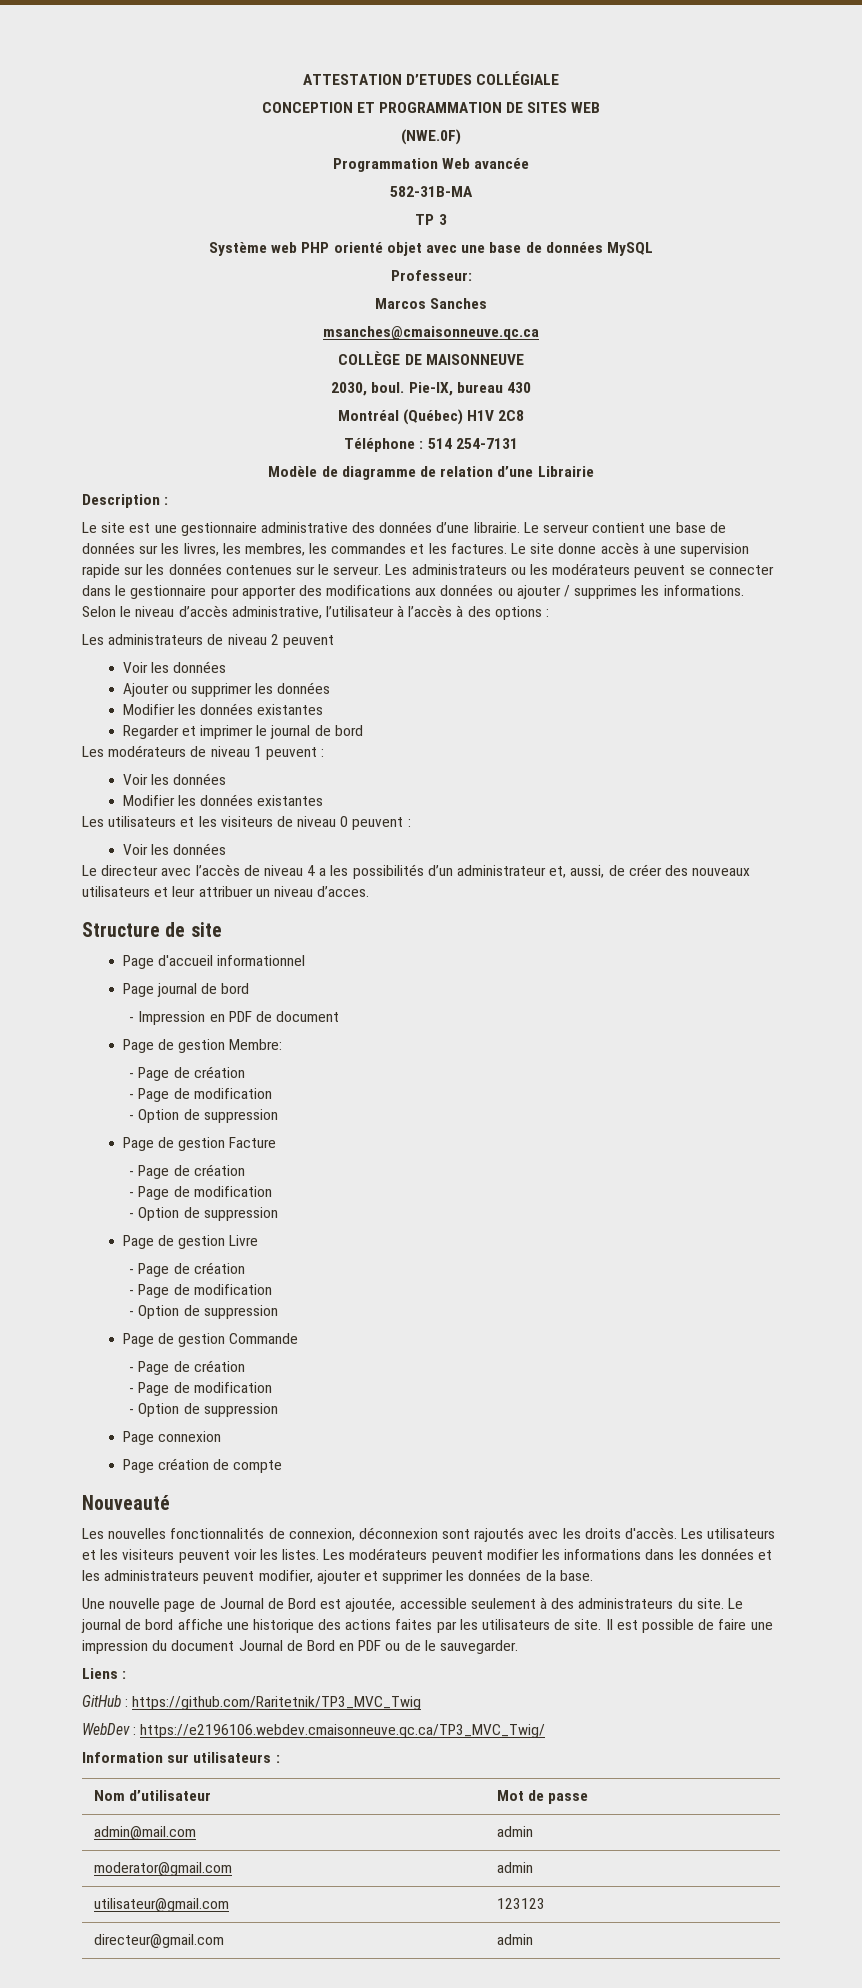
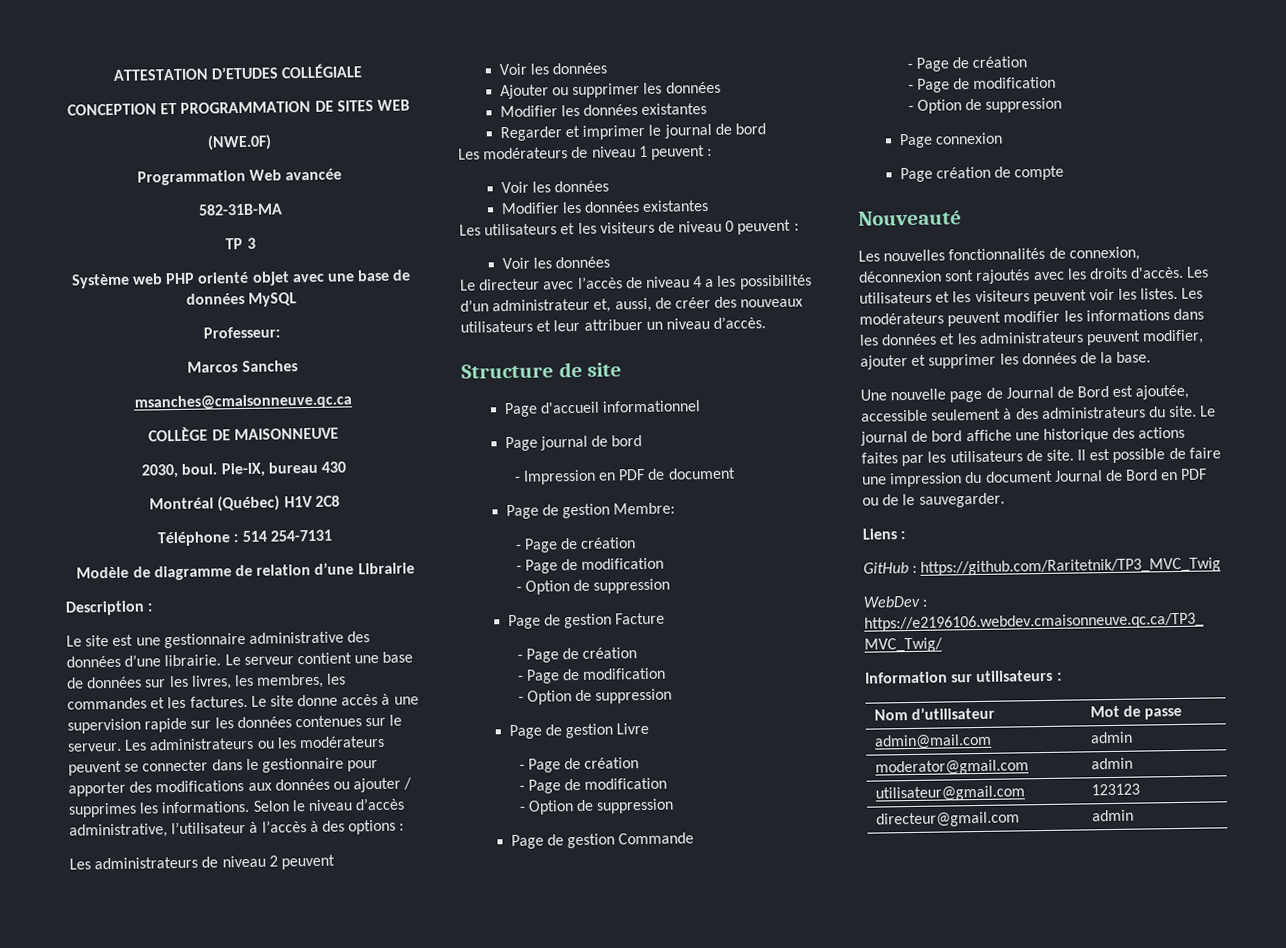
- Le directeur avec l’accès de niveau 4 a les possibilités d’un administrateur et, aussi, de créer des nouveaux utilisateurs et leur attribuer un niveau d’acces.
+ Le directeur avec l’accès de niveau 4 a les possibilités d’un administrateur et, aussi, de créer des nouveaux utilisateurs et leur attribuer un niveau d’accès.

